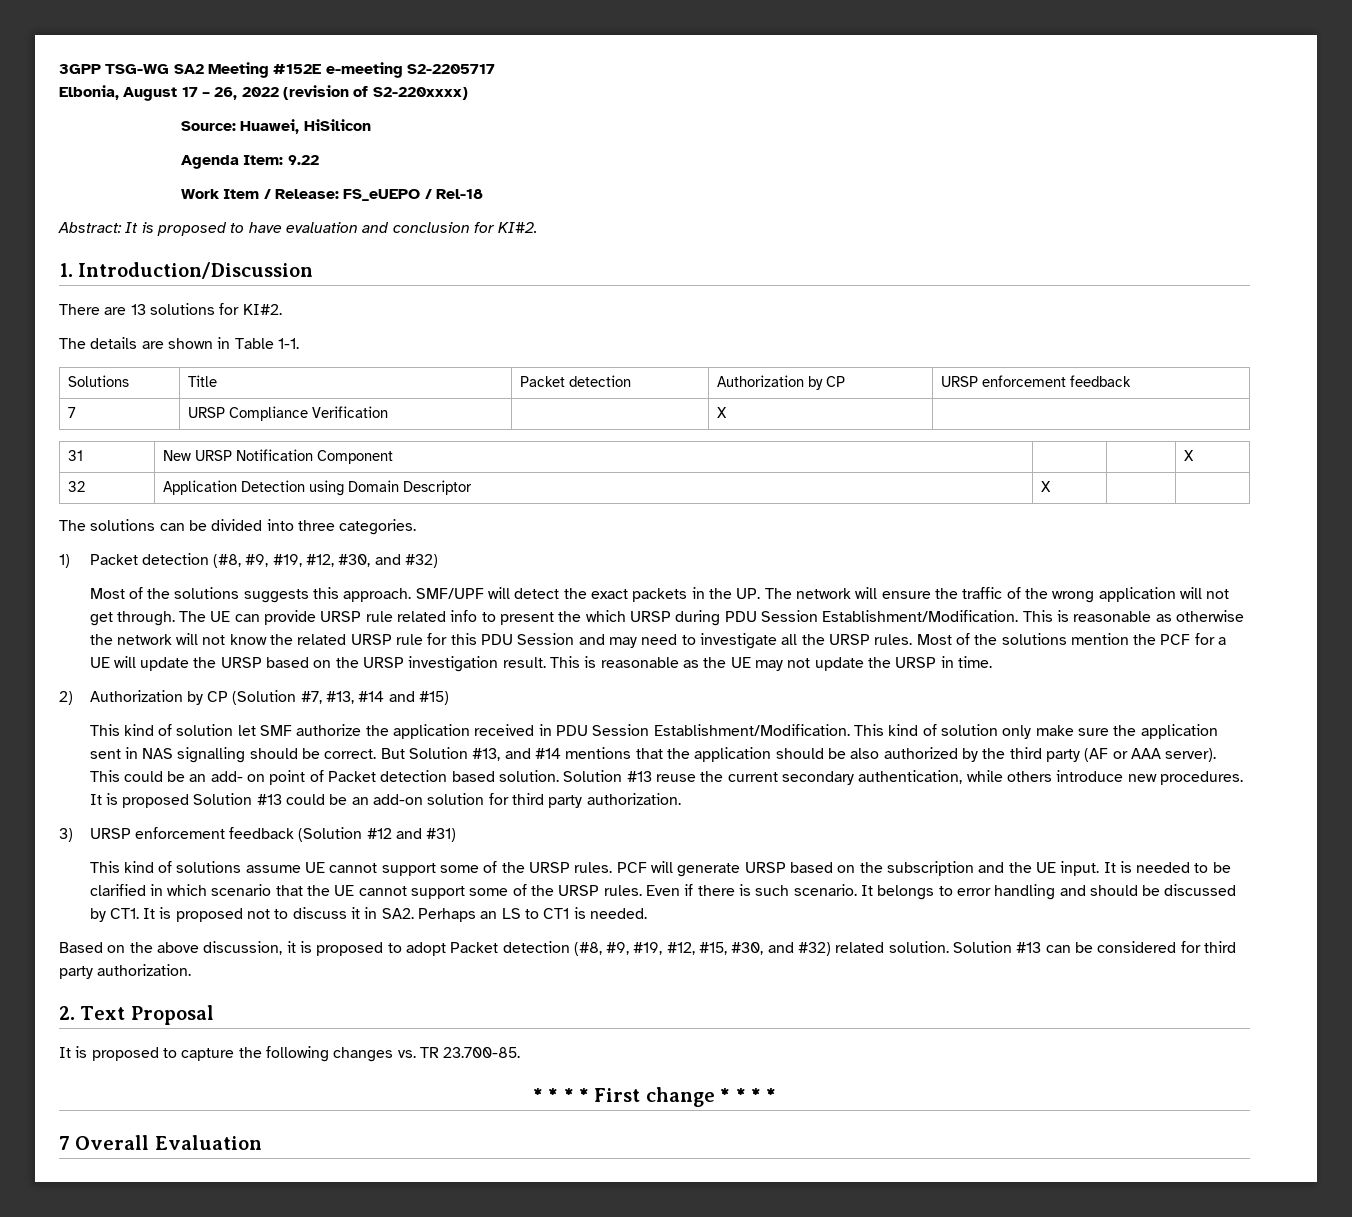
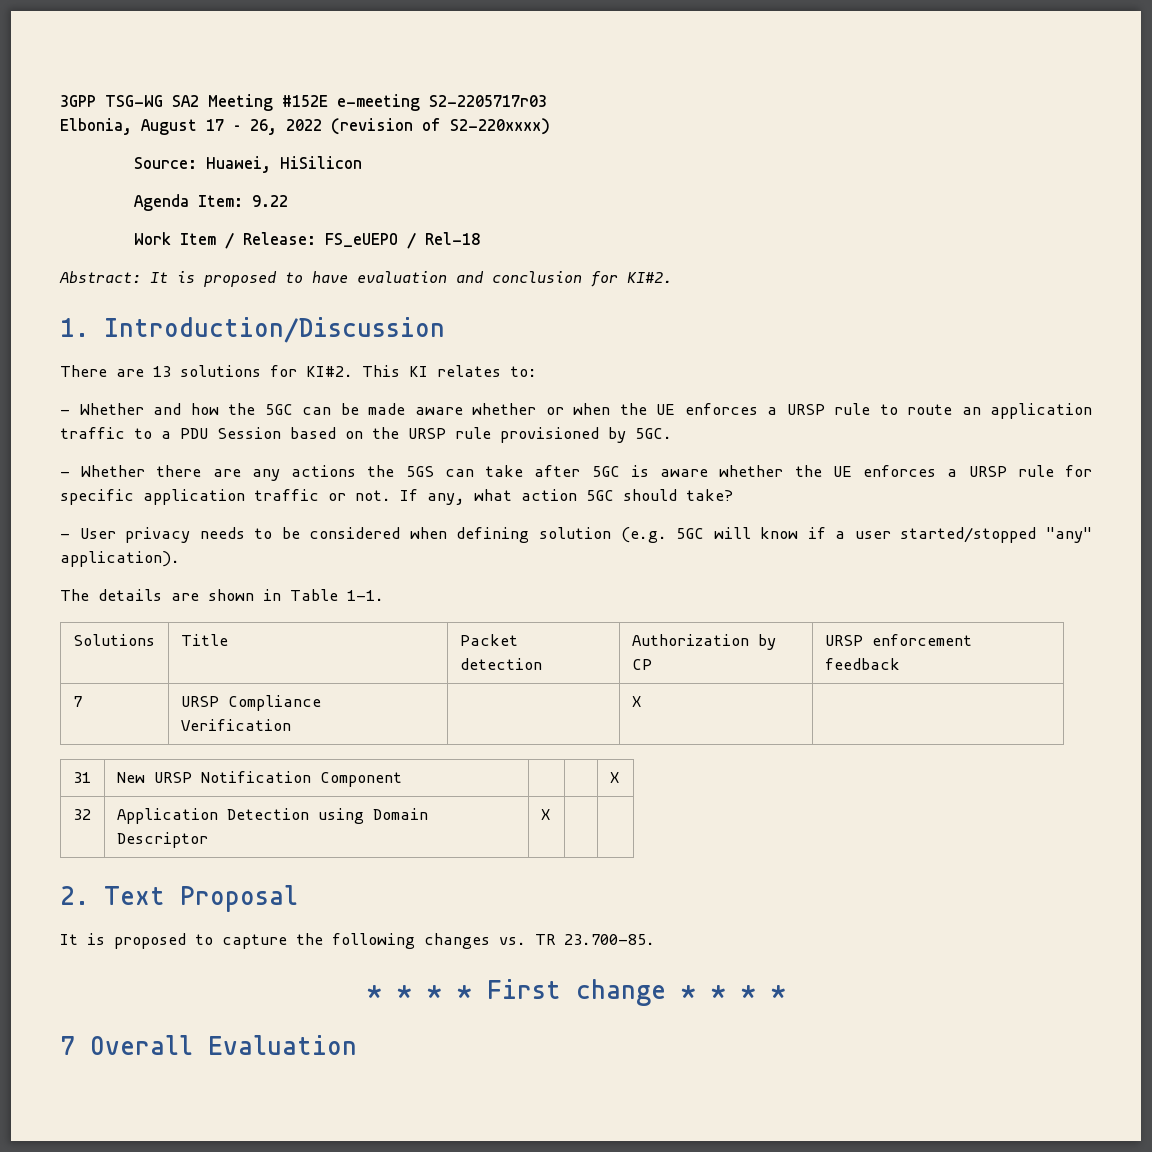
- 3GPP TSG-WG SA2 Meeting #152E e-meeting S2-2205717
+ 3GPP TSG-WG SA2 Meeting #152E e-meeting S2-2205717r03
+ This KI relates to:
+ - Whether and how the 5GC can be made aware whether or when the UE enforces a URSP rule to route an application traffic to a PDU Session based on the URSP rule provisioned by 5GC.
+ - Whether there are any actions the 5GS can take after 5GC is aware whether the UE enforces a URSP rule for specific application traffic or not. If any, what action 5GC should take?
+ - User privacy needs to be considered when defining solution (e.g. 5GC will know if a user started/stopped "any" application).
- The solutions can be divided into three categories.
- 1) Packet detection (#8, #9, #19, #12, #30, and #32)
- Most of the solutions suggests this approach. SMF/UPF will detect the exact packets in the UP. The network will ensure the traffic of the wrong application will not get through. The UE can provide URSP rule related info to present the which URSP during PDU Session Establishment/Modification. This is reasonable as otherwise the network will not know the related URSP rule for this PDU Session and may need to investigate all the URSP rules. Most of the solutions mention the PCF for a UE will update the URSP based on the URSP investigation result. This is reasonable as the UE may not update the URSP in time.
- 2) Authorization by CP (Solution #7, #13, #14 and #15)
- This kind of solution let SMF authorize the application received in PDU Session Establishment/Modification. This kind of solution only make sure the application sent in NAS signalling should be correct. But Solution #13, and #14 mentions that the application should be also authorized by the third party (AF or AAA server). This could be an add- on point of Packet detection based solution. Solution #13 reuse the current secondary authentication, while others introduce new procedures. It is proposed Solution #13 could be an add-on solution for third party authorization.
- 3) URSP enforcement feedback (Solution #12 and #31)
- This kind of solutions assume UE cannot support some of the URSP rules. PCF will generate URSP based on the subscription and the UE input. It is needed to be clarified in which scenario that the UE cannot support some of the URSP rules. Even if there is such scenario. It belongs to error handling and should be discussed by CT1. It is proposed not to discuss it in SA2. Perhaps an LS to CT1 is needed.
- Based on the above discussion, it is proposed to adopt Packet detection (#8, #9, #19, #12, #15, #30, and #32) related solution. Solution #13 can be considered for third party authorization.

